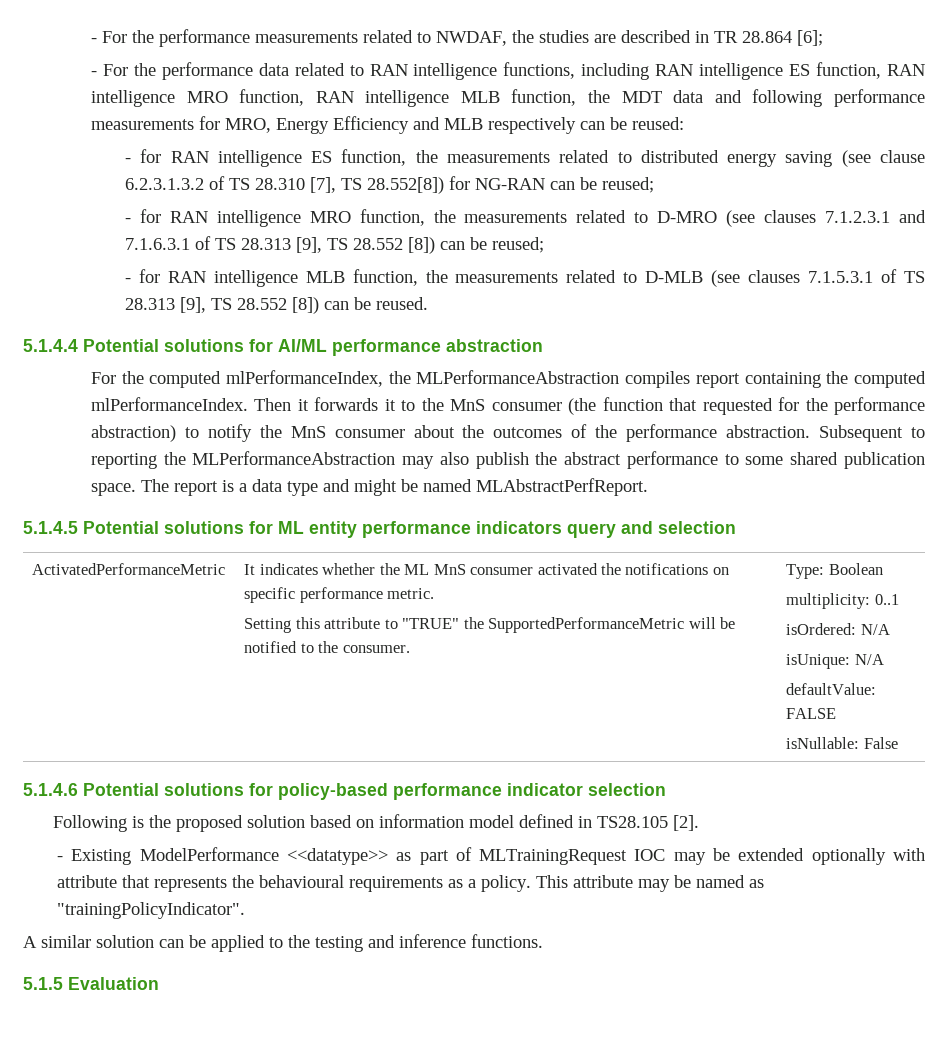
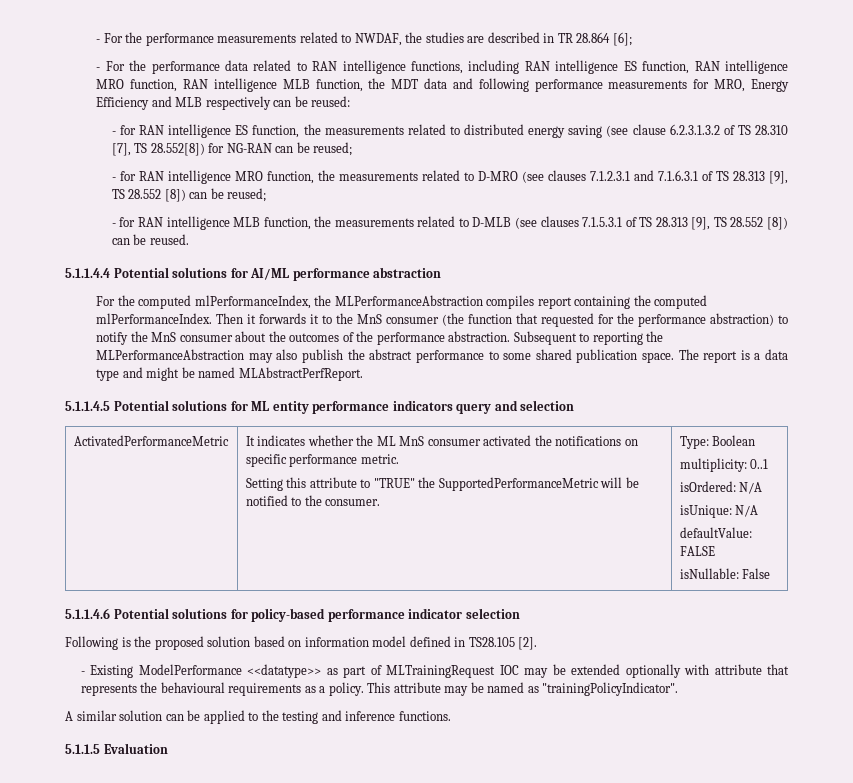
- 5.1.4.4 Potential solutions for AI/ML performance abstraction
+ 5.1.1.4.4 Potential solutions for AI/ML performance abstraction
- 5.1.4.5 Potential solutions for ML entity performance indicators query and selection
+ 5.1.1.4.5 Potential solutions for ML entity performance indicators query and selection
- 5.1.4.6 Potential solutions for policy-based performance indicator selection
+ 5.1.1.4.6 Potential solutions for policy-based performance indicator selection
- 5.1.5 Evaluation
+ 5.1.1.5 Evaluation

